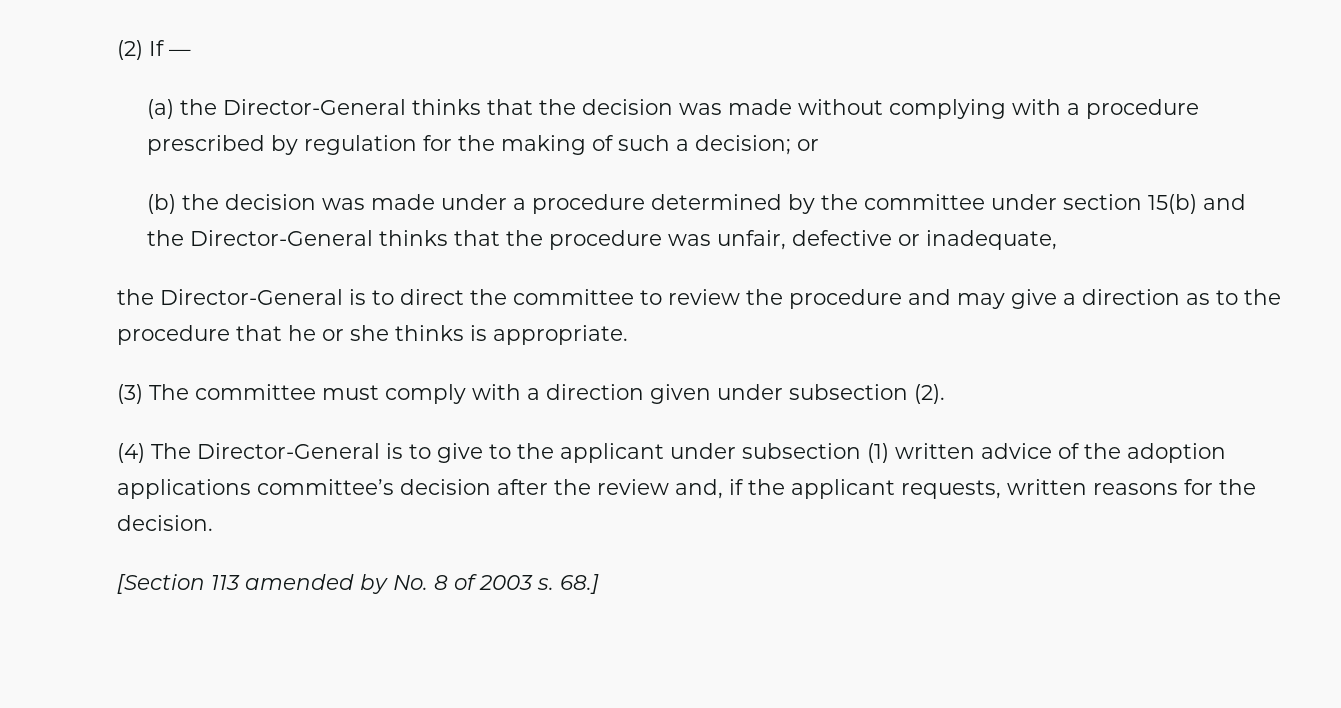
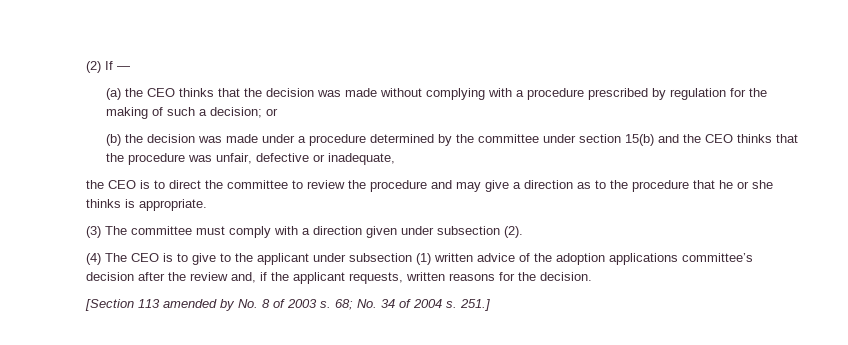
- (a) the Director-General thinks that the decision was made without complying with a procedure prescribed by regulation for the making of such a decision; or
+ (a) the CEO thinks that the decision was made without complying with a procedure prescribed by regulation for the making of such a decision; or
- (b) the decision was made under a procedure determined by the committee under section 15(b) and the Director-General thinks that the procedure was unfair, defective or inadequate,
+ (b) the decision was made under a procedure determined by the committee under section 15(b) and the CEO thinks that the procedure was unfair, defective or inadequate,
- the Director-General is to direct the committee to review the procedure and may give a direction as to the procedure that he or she thinks is appropriate.
+ the CEO is to direct the committee to review the procedure and may give a direction as to the procedure that he or she thinks is appropriate.
- (4) The Director-General is to give to the applicant under subsection (1) written advice of the adoption applications committee’s decision after the review and, if the applicant requests, written reasons for the decision.
+ (4) The CEO is to give to the applicant under subsection (1) written advice of the adoption applications committee’s decision after the review and, if the applicant requests, written reasons for the decision.
- 68.]
+ 68; No. 34 of 2004 s. 251.]

